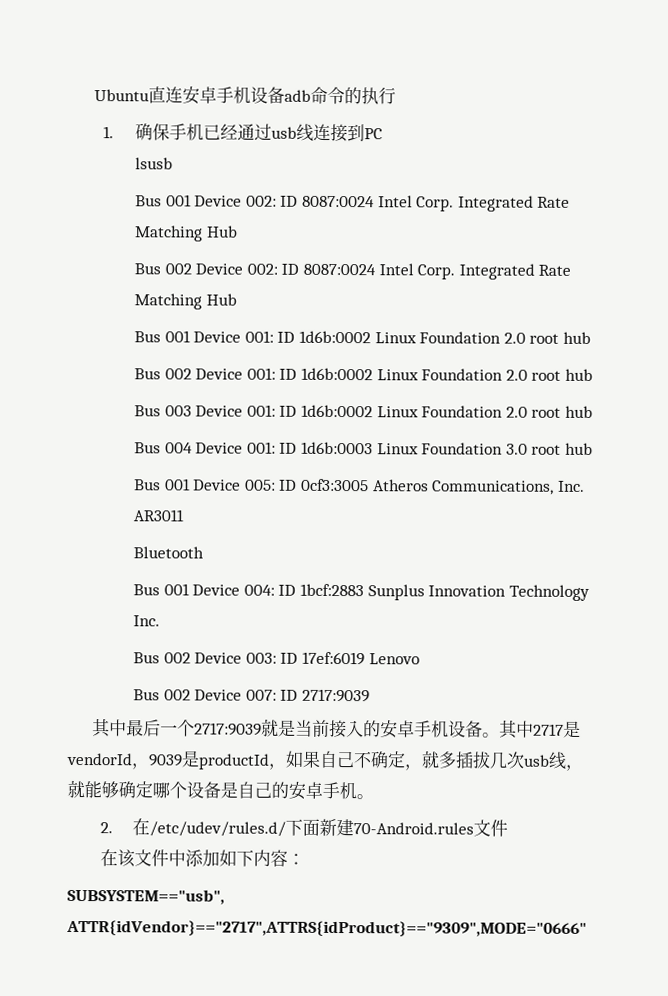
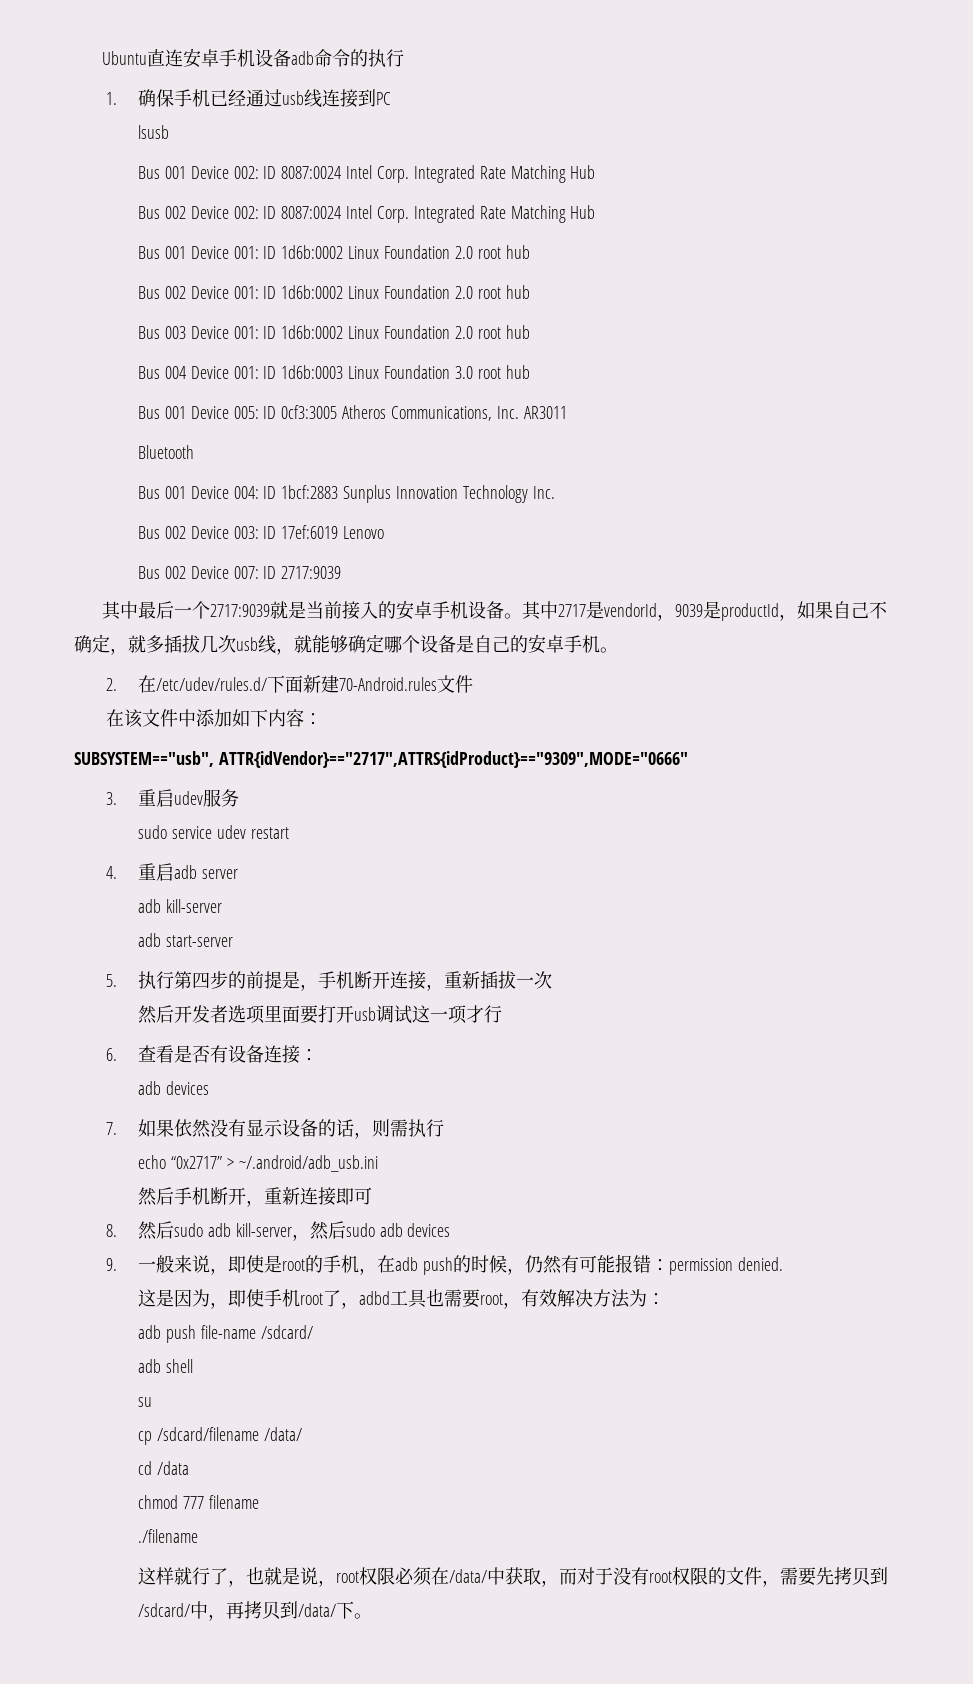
+ 3.重启udev服务
+ sudo service udev restart
+ 4.重启adb server
+ adb kill-server
+ adb start-server
+ 5.执行第四步的前提是，手机断开连接，重新插拔一次
+ 然后开发者选项里面要打开usb调试这一项才行
+ 6.查看是否有设备连接：
+ adb devices
+ 7.如果依然没有显示设备的话，则需执行
+ echo “0x2717” > ~/.android/adb_usb.ini
+ 然后手机断开，重新连接即可
+ 8.然后sudo adb kill-server，然后sudo adb devices
+ 9.一般来说，即使是root的手机，在adb push的时候，仍然有可能报错：permission denied.
+ 这是因为，即使手机root了，adbd工具也需要root，有效解决方法为：
+ adb push file-name /sdcard/
+ adb shell
+ su
+ cp /sdcard/filename /data/
+ cd /data
+ chmod 777 filename
+ ./filename
+ 这样就行了，也就是说，root权限必须在/data/中获取，而对于没有root权限的文件，需要先拷贝到/sdcard/中，再拷贝到/data/下。

